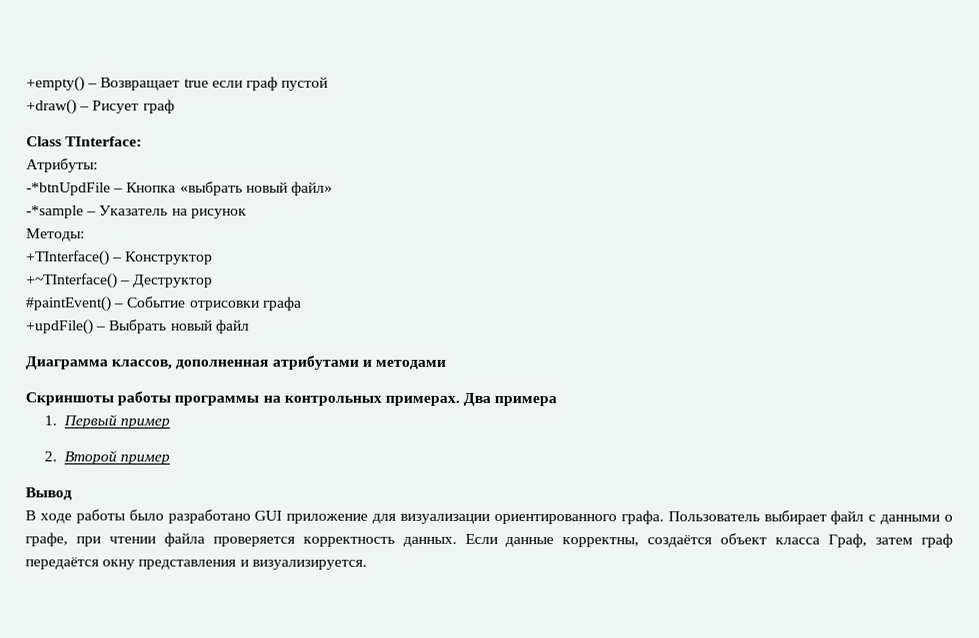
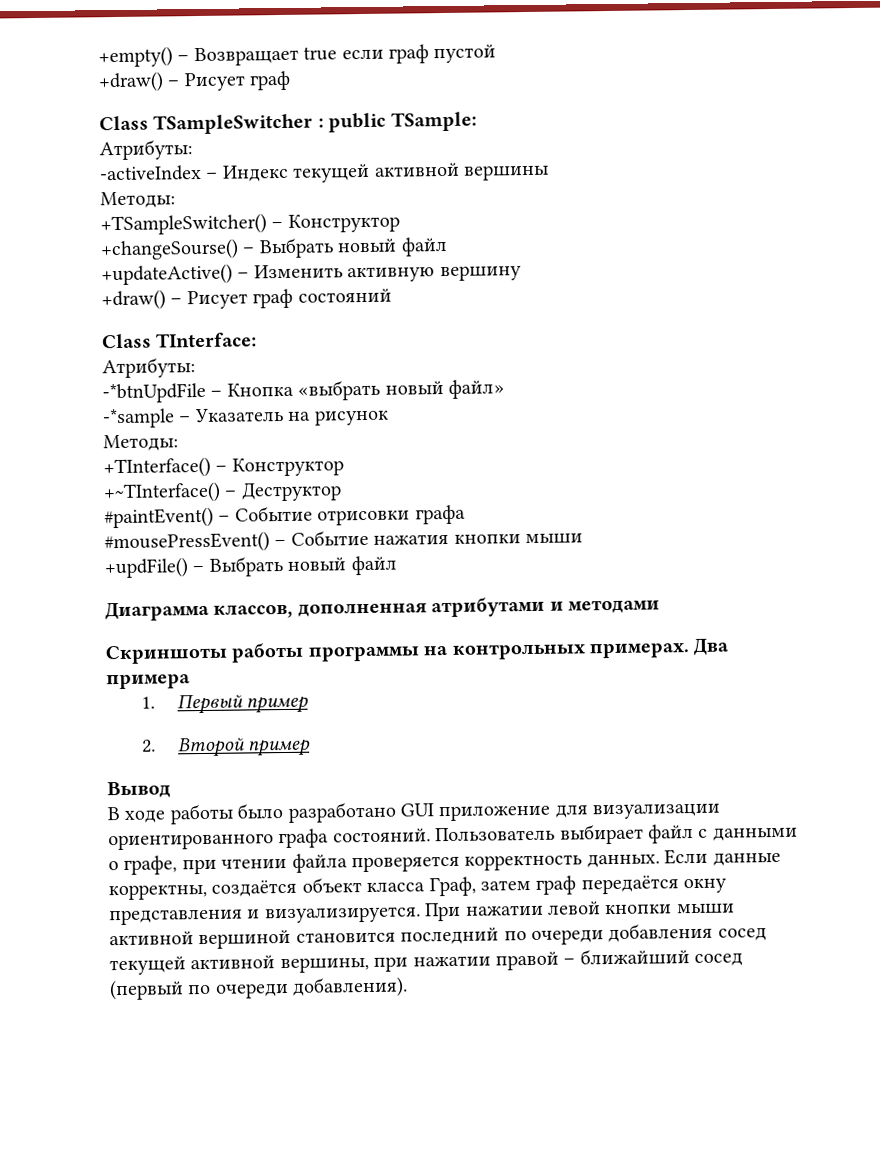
+ Class TSampleSwitcher : public TSample:
+ Атрибуты:
+ -activeIndex – Индекс текущей активной вершины
+ Методы:
+ +TSampleSwitcher() – Конструктор
+ +changeSourse() – Выбрать новый файл
+ +updateActive() – Изменить активную вершину
+ +draw() – Рисует граф состояний
+ #mousePressEvent() – Событие нажатия кнопки мыши
- В ходе работы было разработано GUI приложение для визуализации ориентированного графа.
+ В ходе работы было разработано GUI приложение для визуализации ориентированного графа состояний.
+ При нажатии левой кнопки мыши активной вершиной становится последний по очереди добавления сосед текущей активной вершины, при нажатии правой – ближайший сосед (первый по очереди добавления).

